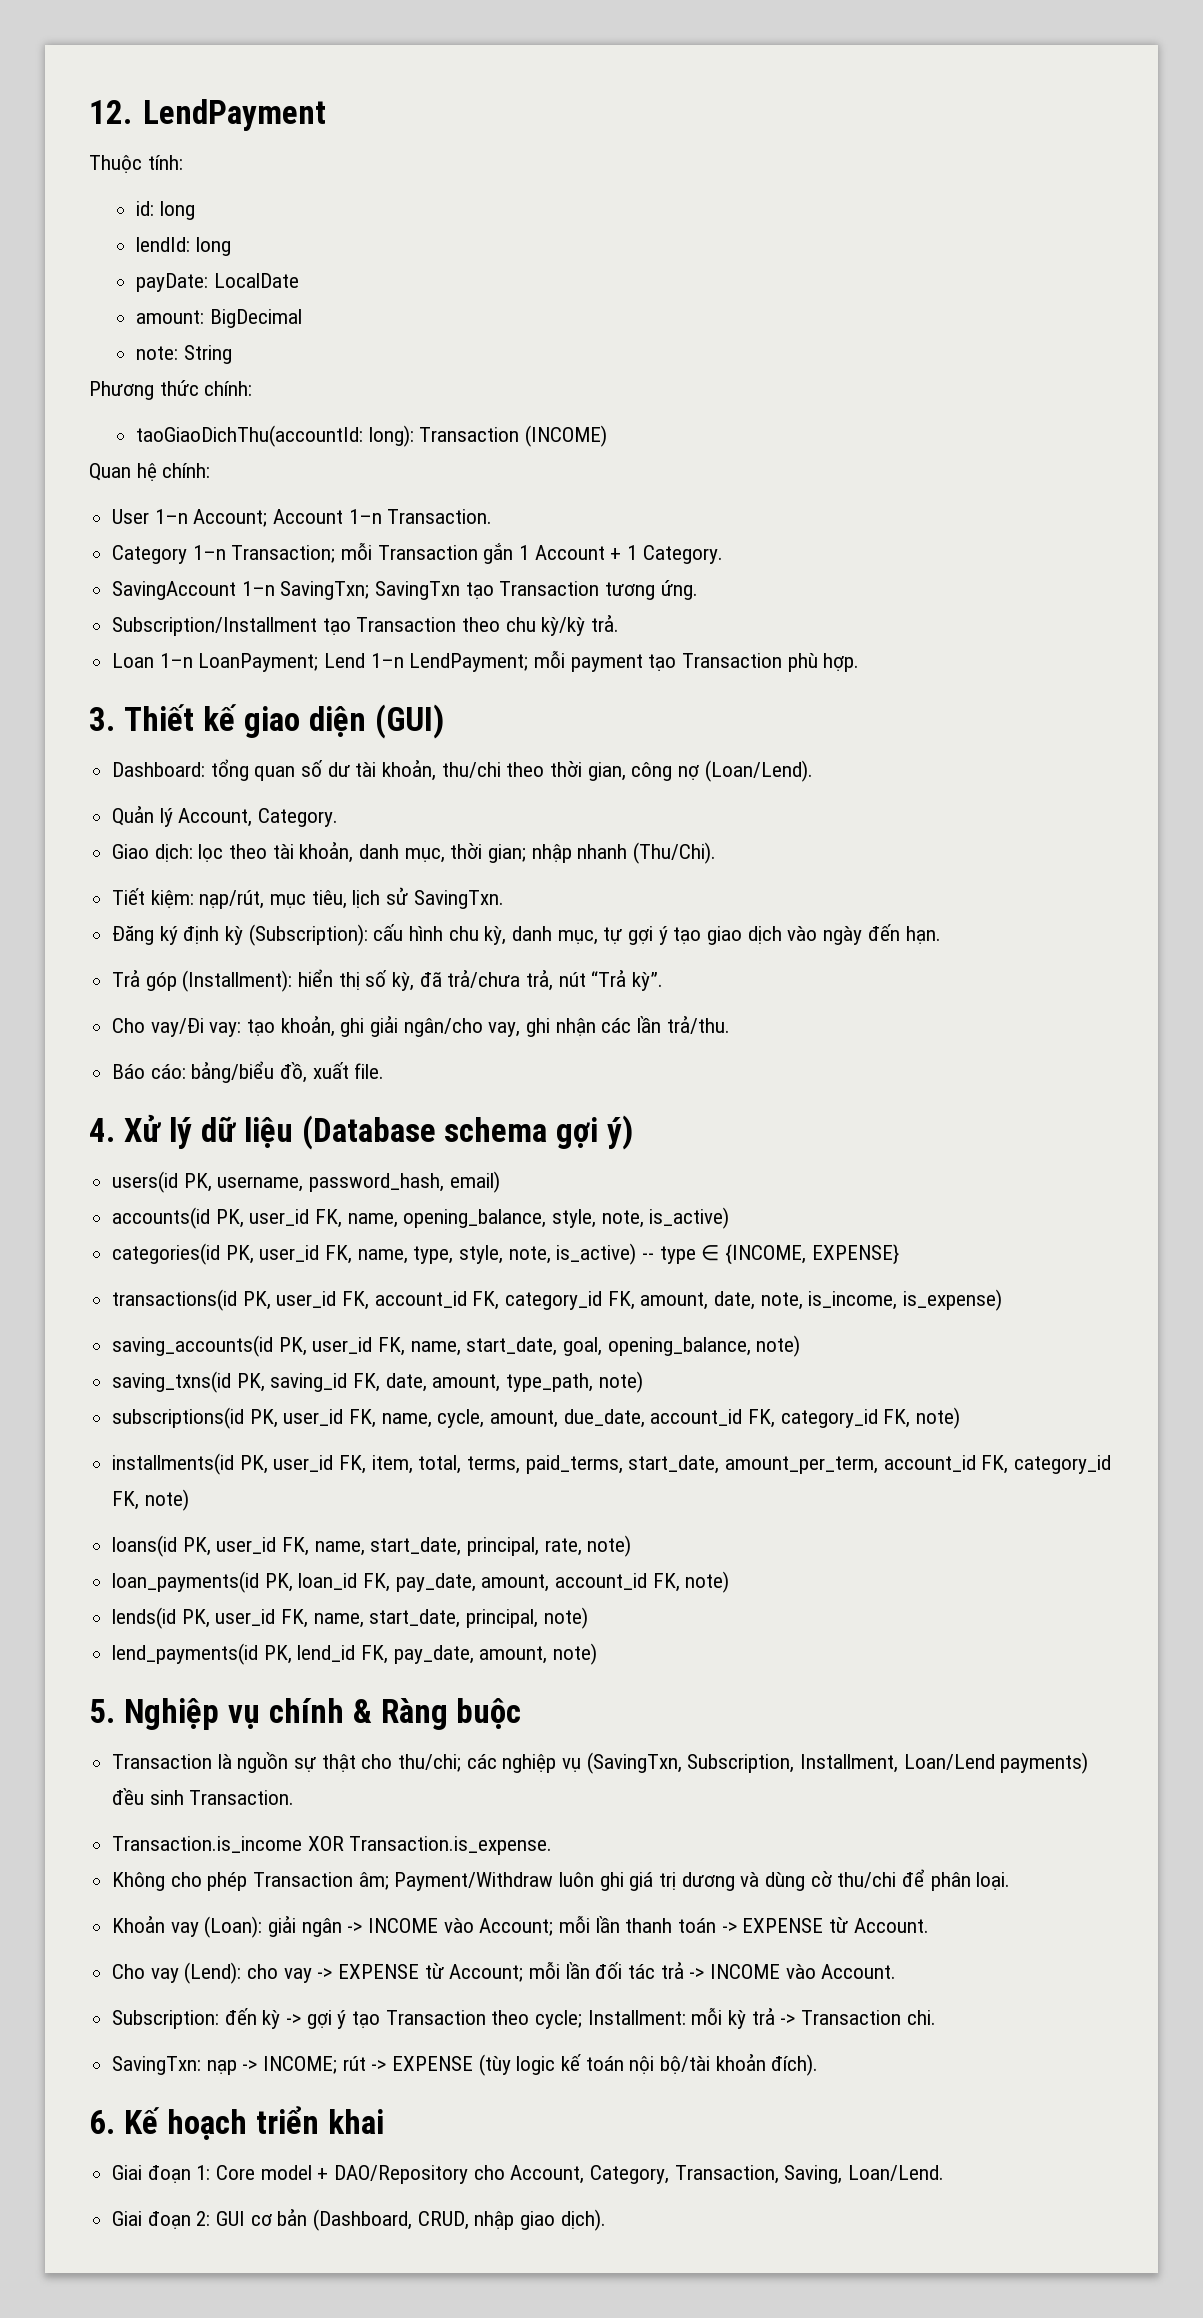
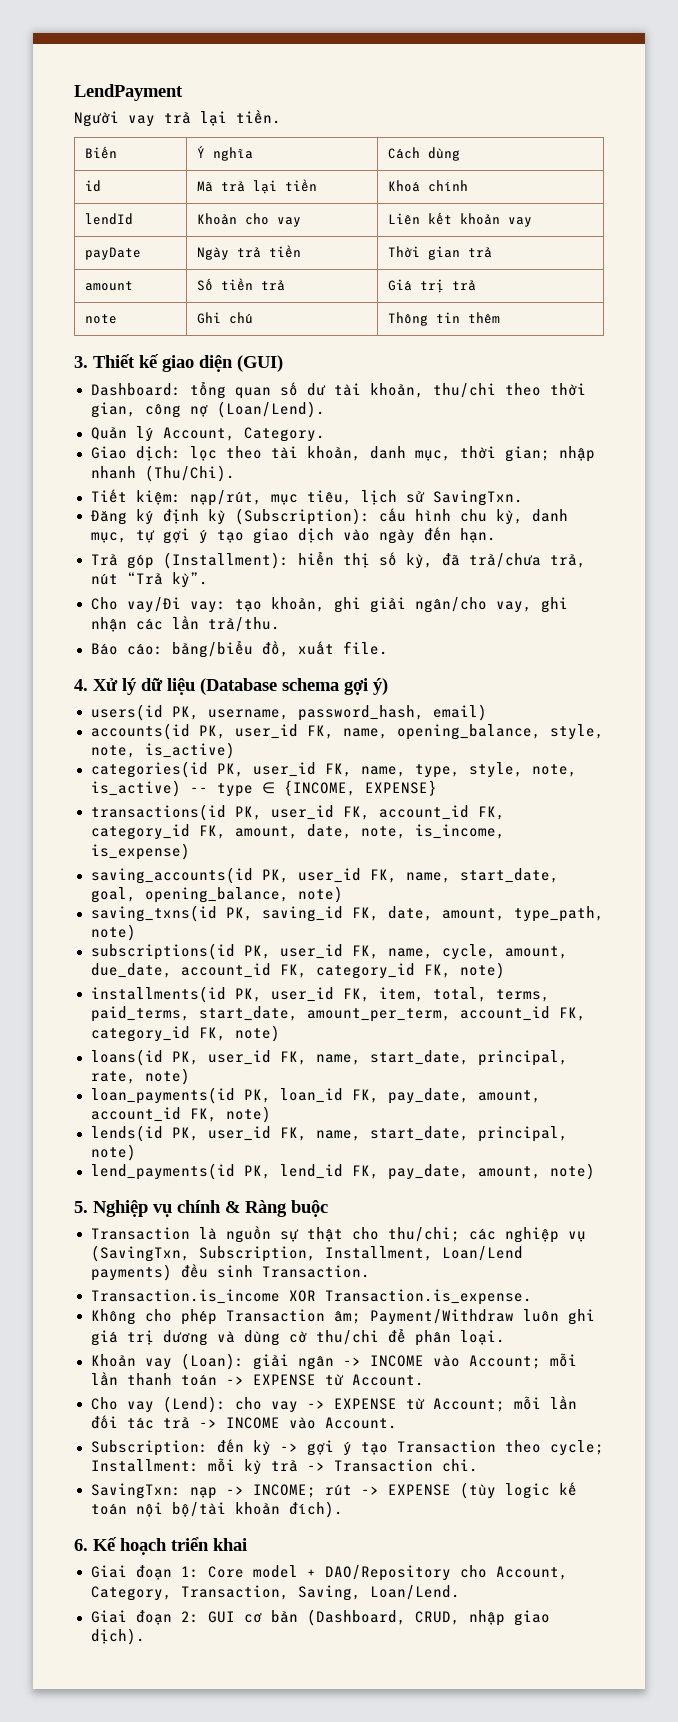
- 12. LendPayment
+ LendPayment
- Thuộc tính:
- id: long
- lendId: long
- payDate: LocalDate
- amount: BigDecimal
- note: String
- Phương thức chính:
- taoGiaoDichThu(accountId: long): Transaction (INCOME)
- Quan hệ chính:
- User 1–n Account; Account 1–n Transaction.
- Category 1–n Transaction; mỗi Transaction gắn 1 Account + 1 Category.
- SavingAccount 1–n SavingTxn; SavingTxn tạo Transaction tương ứng.
- Subscription/Installment tạo Transaction theo chu kỳ/kỳ trả.
- Loan 1–n LoanPayment; Lend 1–n LendPayment; mỗi payment tạo Transaction phù hợp.
+ Người vay trả lại tiền.
+ Biến | Ý nghĩa | Cách dùng
+ id | Mã trả lại tiền | Khoá chính
+ lendId | Khoản cho vay | Liên kết khoản vay
+ payDate | Ngày trả tiền | Thời gian trả
+ amount | Số tiền trả | Giá trị trả
+ note | Ghi chú | Thông tin thêm

